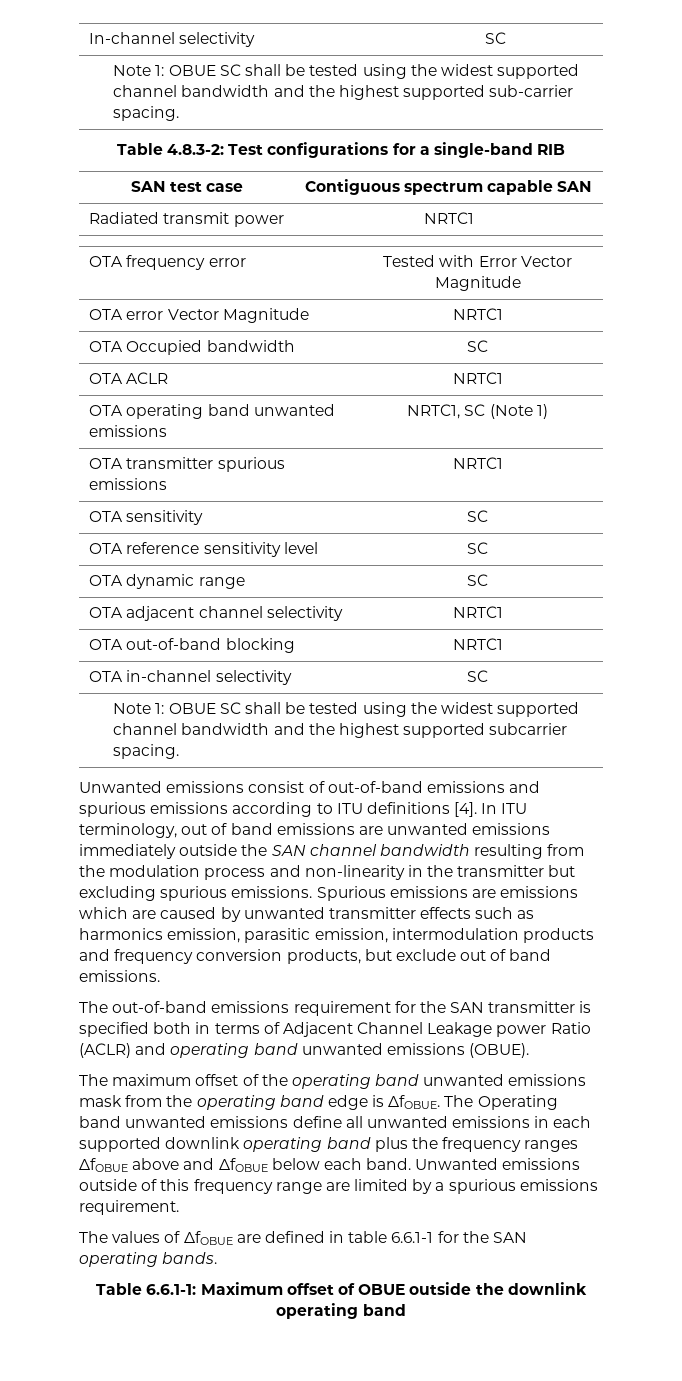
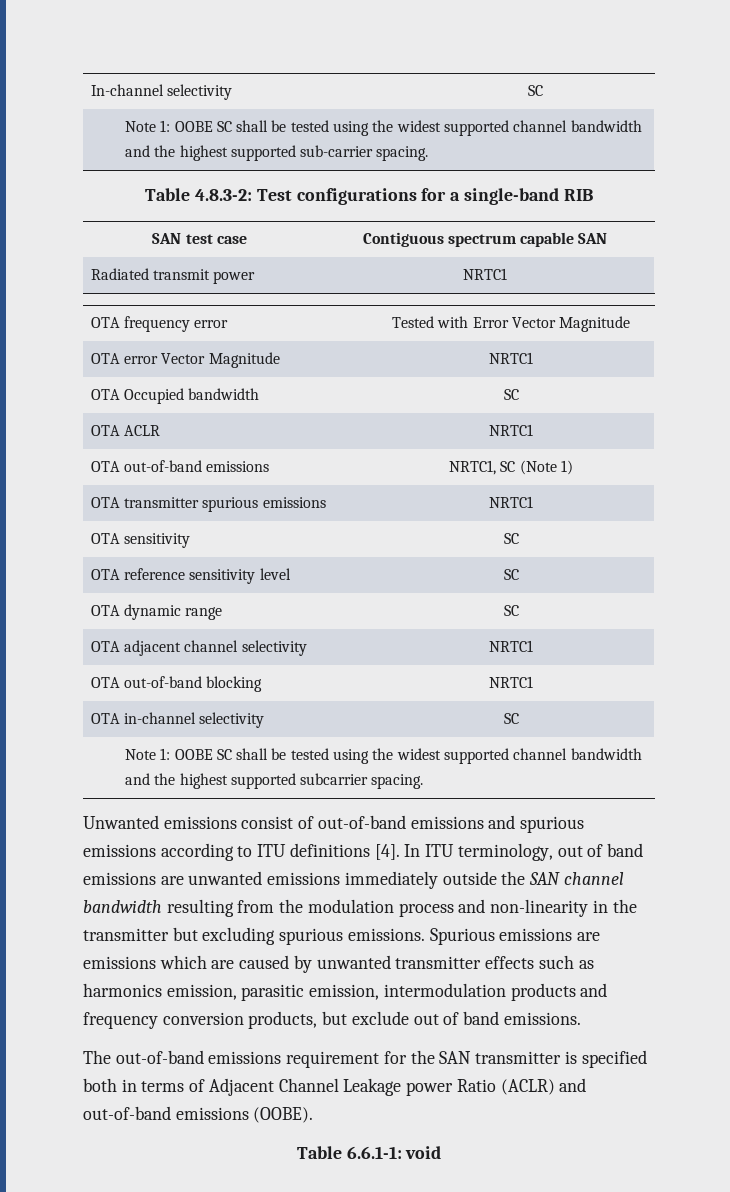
- Note 1: OBUE SC shall be tested using the widest supported channel bandwidth and the highest supported sub-carrier spacing.
+ Note 1: OOBE SC shall be tested using the widest supported channel bandwidth and the highest supported sub-carrier spacing.
- OTA operating band unwanted emissions | NRTC1, SC (Note 1)
+ OTA out-of-band emissions | NRTC1, SC (Note 1)
- Note 1: OBUE SC shall be tested using the widest supported channel bandwidth and the highest supported subcarrier spacing.
+ Note 1: OOBE SC shall be tested using the widest supported channel bandwidth and the highest supported subcarrier spacing.
- The out-of-band emissions requirement for the SAN transmitter is specified both in terms of Adjacent Channel Leakage power Ratio (ACLR) and operating band unwanted emissions (OBUE).
- The maximum offset of the operating band unwanted emissions mask from the operating band edge is ΔfOBUE. The Operating band unwanted emissions define all unwanted emissions in each supported downlink operating band plus the frequency ranges ΔfOBUE above and ΔfOBUE below each band. Unwanted emissions outside of this frequency range are limited by a spurious emissions requirement.
- The values of ΔfOBUE are defined in table 6.6.1-1 for the SAN operating bands.
- Table 6.6.1-1: Maximum offset of OBUE outside the downlink operating band
+ The out-of-band emissions requirement for the SAN transmitter is specified both in terms of Adjacent Channel Leakage power Ratio (ACLR) and out-of-band emissions (OOBE).
+ Table 6.6.1-1: void

